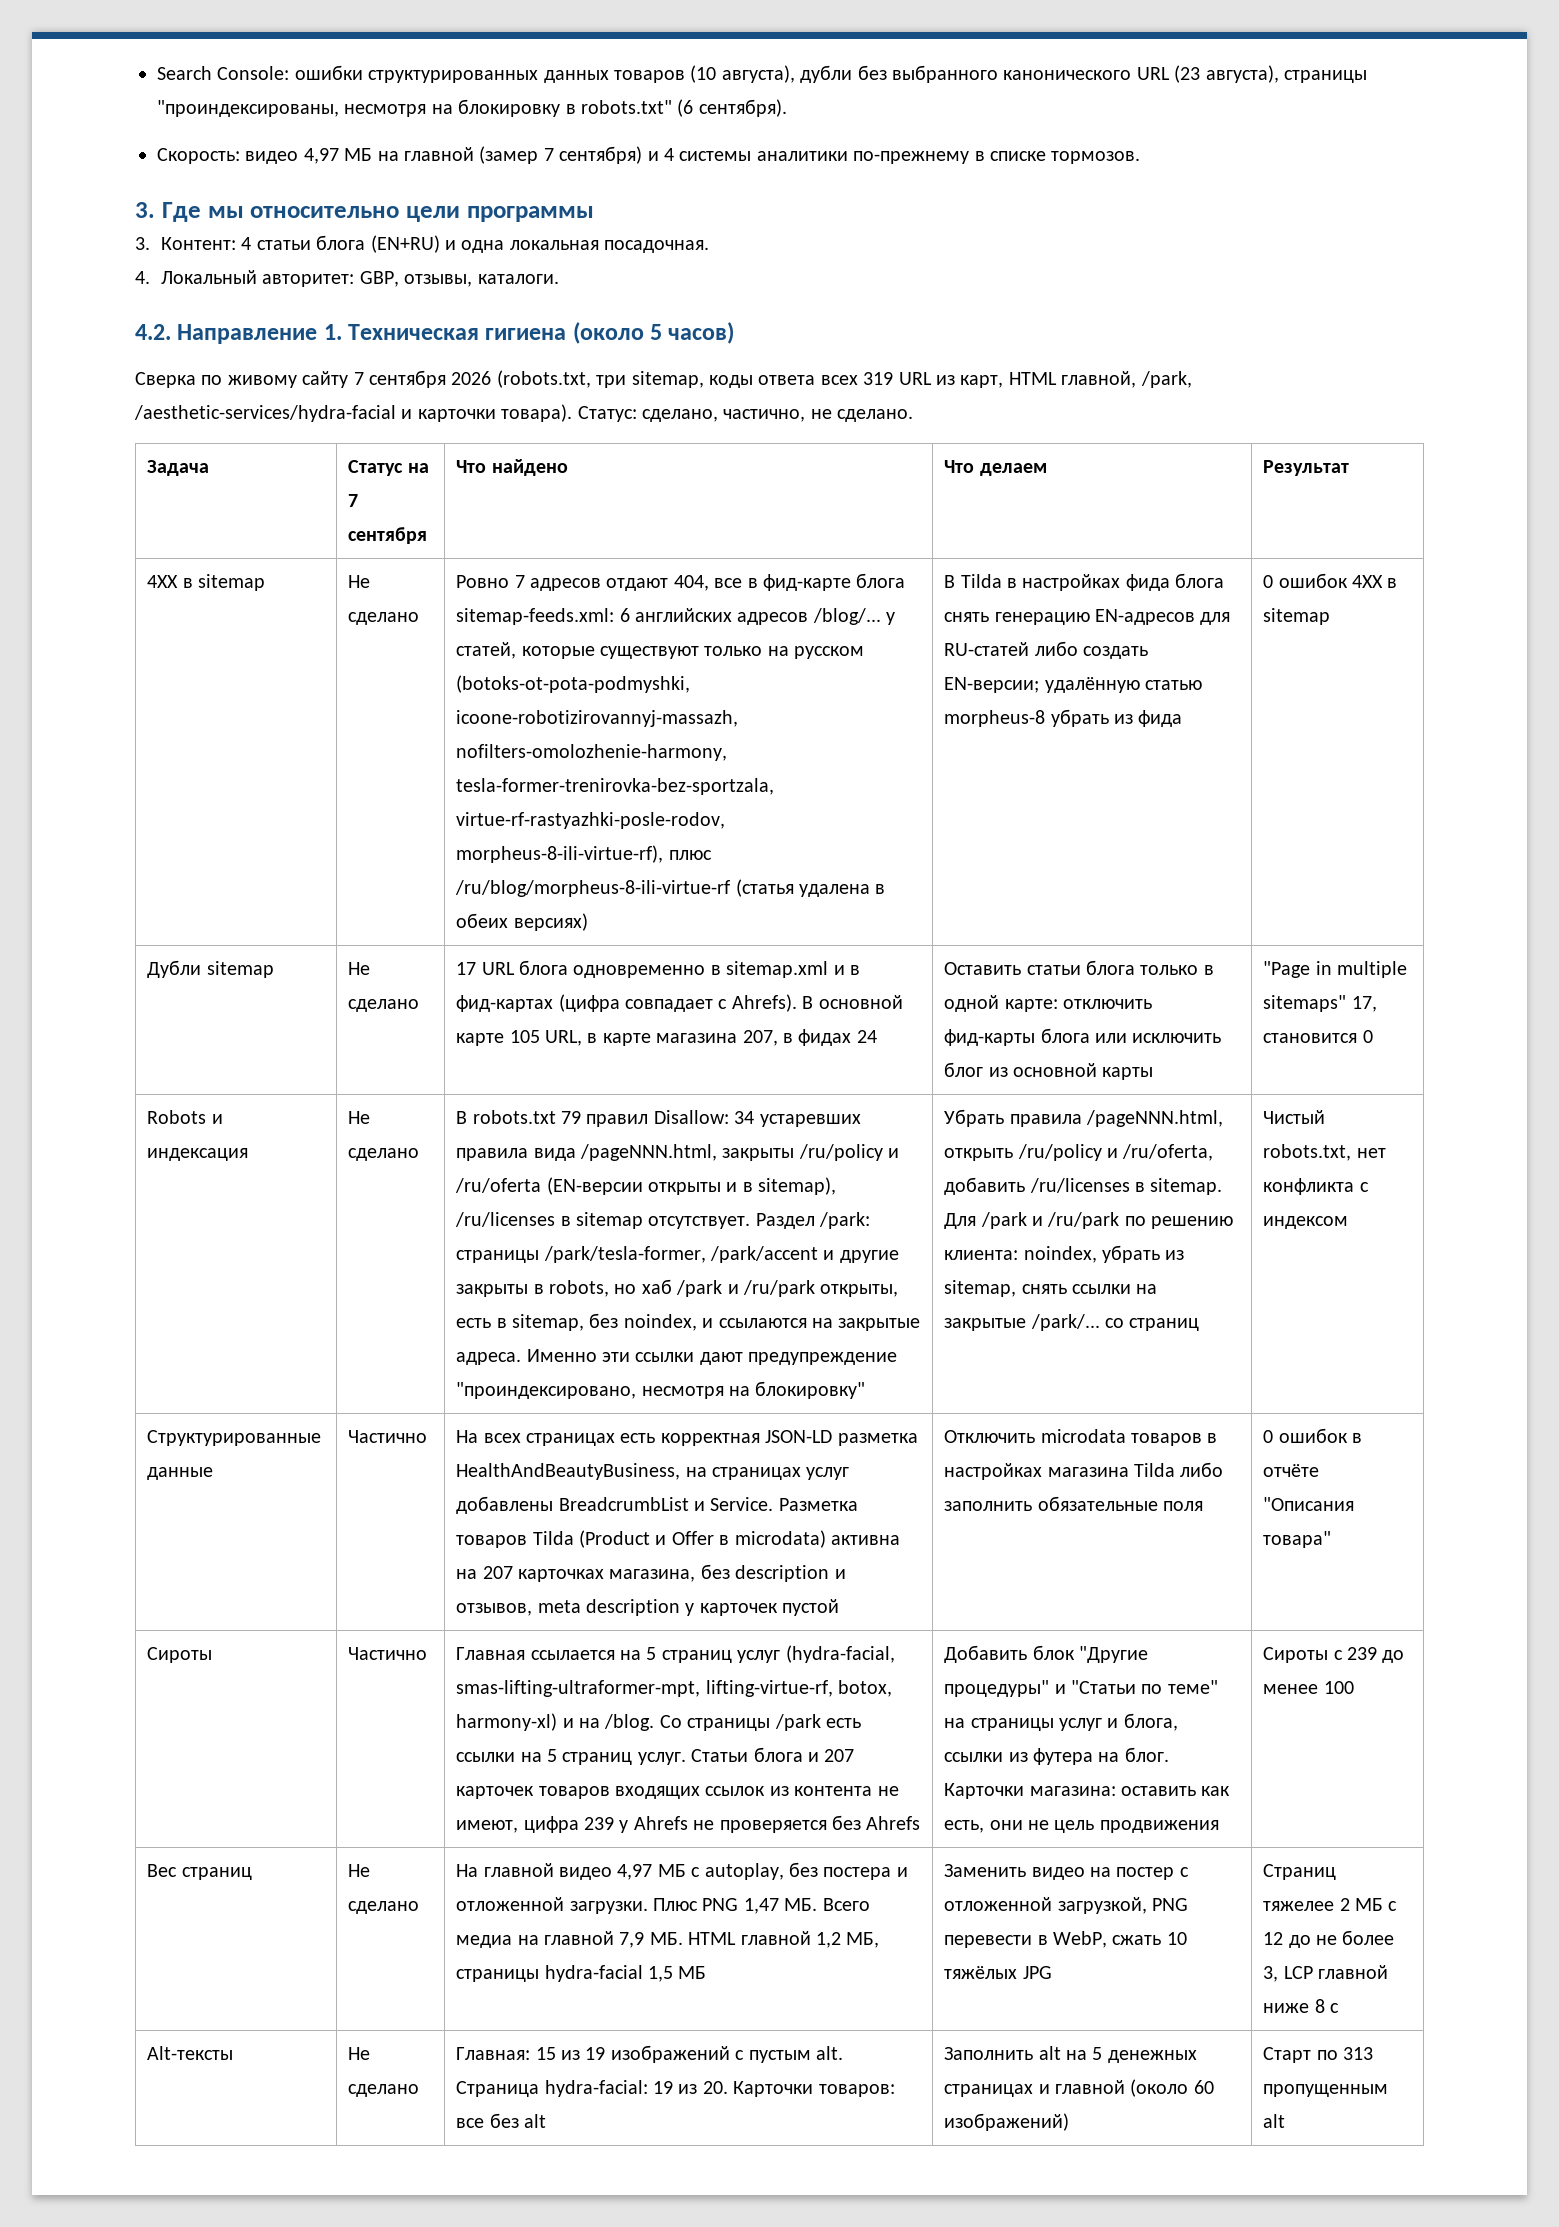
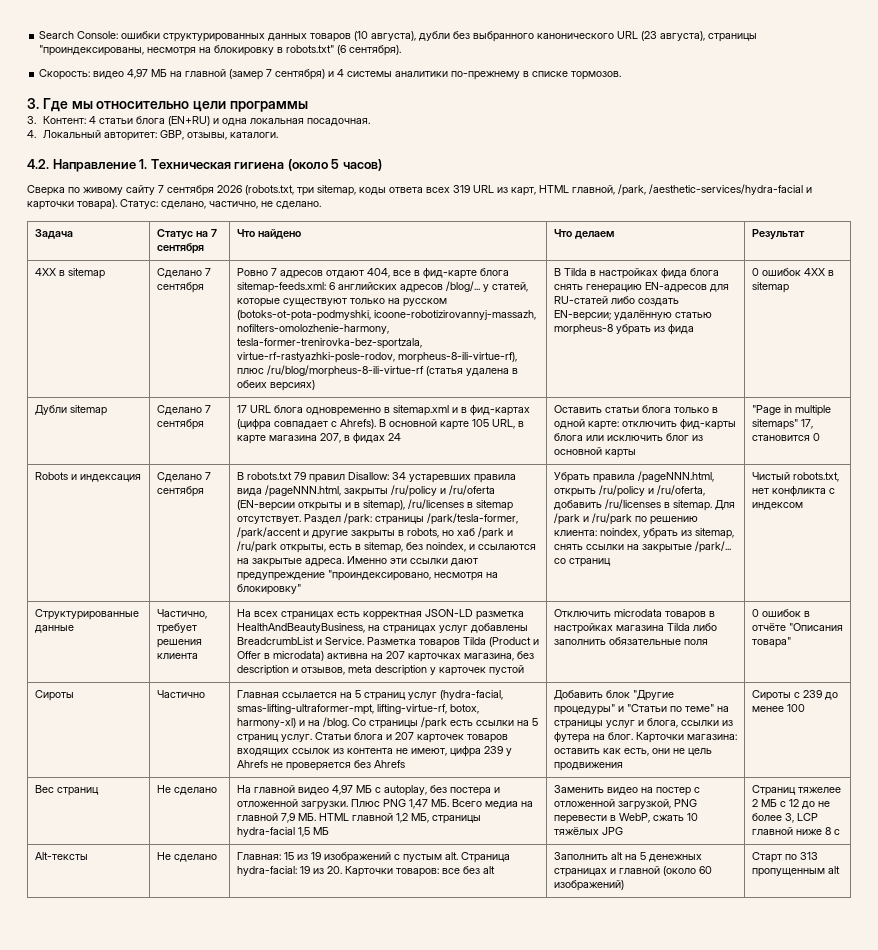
- 4XX в sitemap | Не сделано
+ 4XX в sitemap | Сделано 7 сентября
- Дубли sitemap | Не сделано
+ Дубли sitemap | Сделано 7 сентября
- Robots и индексация | Не сделано
+ Robots и индексация | Сделано 7 сентября
- Структурированные данные | Частично
+ Структурированные данные | Частично, требует решения клиента

